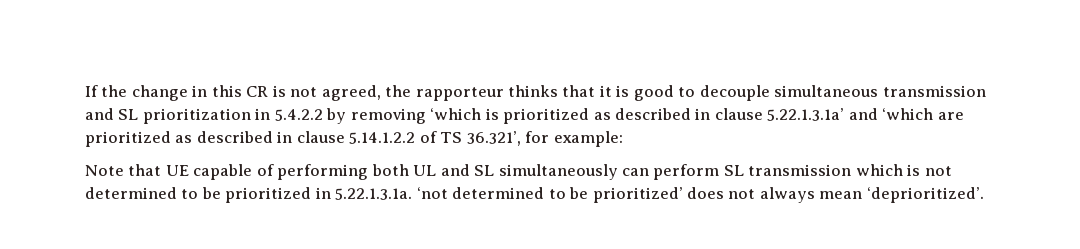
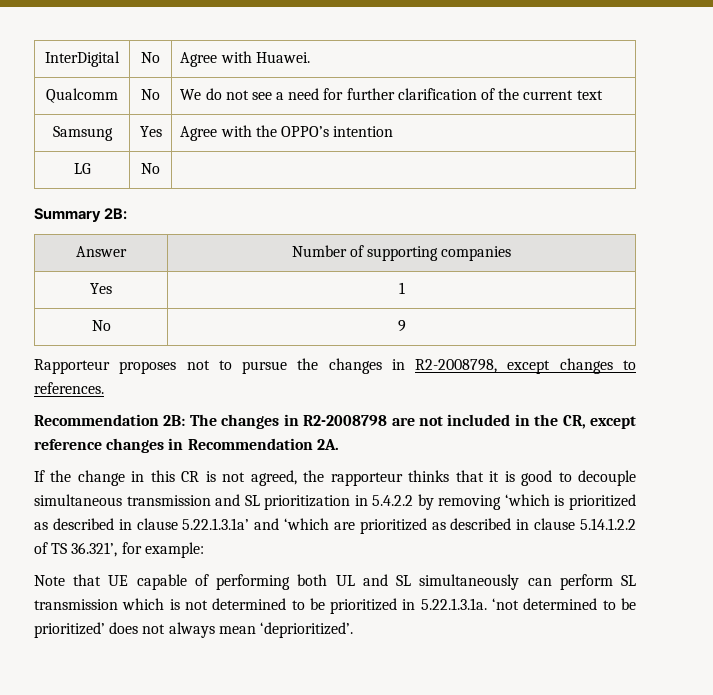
+ InterDigital | No | Agree with Huawei.
+ Qualcomm | No | We do not see a need for further clarification of the current text
+ Samsung | Yes | Agree with the OPPO’s intention
+ LG | No |
+ Summary 2B:
+ Answer | Number of supporting companies
+ Yes | 1
+ No | 9
+ Rapporteur proposes not to pursue the changes in R2-2008798, except changes to references.
+ Recommendation 2B: The changes in R2-2008798 are not included in the CR, except reference changes in Recommendation 2A.

